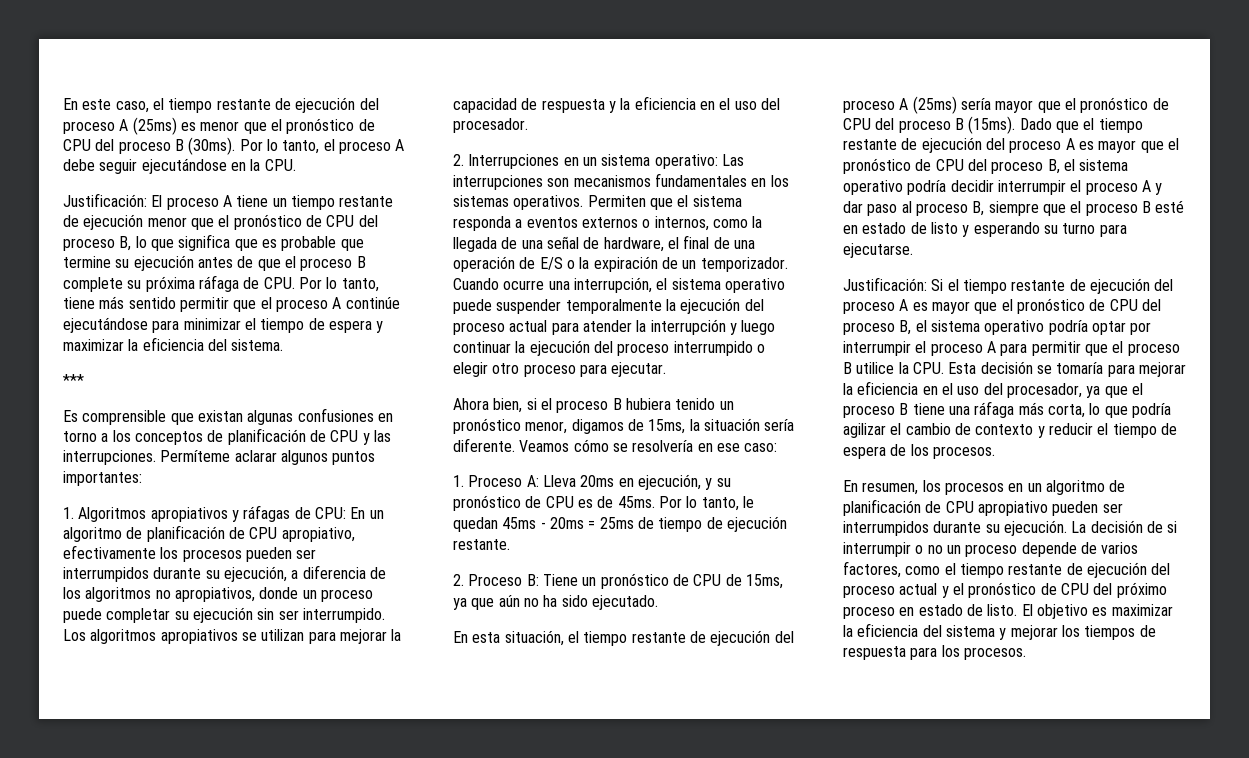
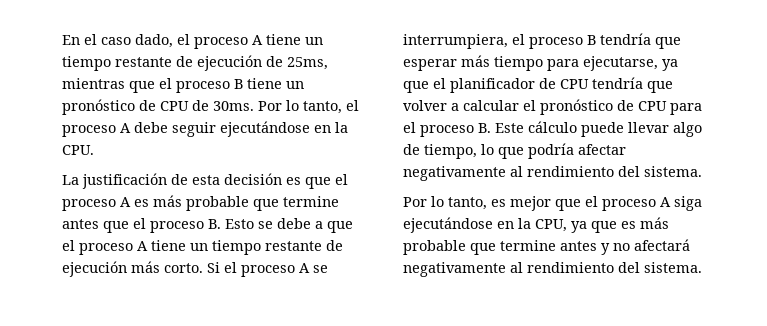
- En este caso, el tiempo restante de ejecución del proceso A (25ms) es menor que el pronóstico de CPU del proceso B (30ms).
+ En el caso dado, el proceso A tiene un tiempo restante de ejecución de 25ms, mientras que el proceso B tiene un pronóstico de CPU de 30ms.
- Justificación: El proceso A tiene un tiempo restante de ejecución menor que el pronóstico de CPU del proceso B, lo que significa que es probable que termine su ejecución antes de que el proceso B complete su próxima ráfaga de CPU. Por lo tanto, tiene más sentido permitir que el proceso A continúe ejecutándose para minimizar el tiempo de espera y maximizar la eficiencia del sistema.
- ***
- Es comprensible que existan algunas confusiones en torno a los conceptos de planificación de CPU y las interrupciones. Permíteme aclarar algunos puntos importantes:
- 1. Algoritmos apropiativos y ráfagas de CPU: En un algoritmo de planificación de CPU apropiativo, efectivamente los procesos pueden ser interrumpidos durante su ejecución, a diferencia de los algoritmos no apropiativos, donde un proceso puede completar su ejecución sin ser interrumpido. Los algoritmos apropiativos se utilizan para mejorar la capacidad de respuesta y la eficiencia en el uso del procesador.
- 2. Interrupciones en un sistema operativo: Las interrupciones son mecanismos fundamentales en los sistemas operativos. Permiten que el sistema responda a eventos externos o internos, como la llegada de una señal de hardware, el final de una operación de E/S o la expiración de un temporizador. Cuando ocurre una interrupción, el sistema operativo puede suspender temporalmente la ejecución del proceso actual para atender la interrupción y luego continuar la ejecución del proceso interrumpido o elegir otro proceso para ejecutar.
- Ahora bien, si el proceso B hubiera tenido un pronóstico menor, digamos de 15ms, la situación sería diferente. Veamos cómo se resolvería en ese caso:
- 1. Proceso A: Lleva 20ms en ejecución, y su pronóstico de CPU es de 45ms. Por lo tanto, le quedan 45ms - 20ms = 25ms de tiempo de ejecución restante.
- 2. Proceso B: Tiene un pronóstico de CPU de 15ms, ya que aún no ha sido ejecutado.
- En esta situación, el tiempo restante de ejecución del proceso A (25ms) sería mayor que el pronóstico de CPU del proceso B (15ms). Dado que el tiempo restante de ejecución del proceso A es mayor que el pronóstico de CPU del proceso B, el sistema operativo podría decidir interrumpir el proceso A y dar paso al proceso B, siempre que el proceso B esté en estado de listo y esperando su turno para ejecutarse.
- Justificación: Si el tiempo restante de ejecución del proceso A es mayor que el pronóstico de CPU del proceso B, el sistema operativo podría optar por interrumpir el proceso A para permitir que el proceso B utilice la CPU. Esta decisión se tomaría para mejorar la eficiencia en el uso del procesador, ya que el proceso B tiene una ráfaga más corta, lo que podría agilizar el cambio de contexto y reducir el tiempo de espera de los procesos.
- En resumen, los procesos en un algoritmo de planificación de CPU apropiativo pueden ser interrumpidos durante su ejecución. La decisión de si interrumpir o no un proceso depende de varios factores, como el tiempo restante de ejecución del proceso actual y el pronóstico de CPU del próximo proceso en estado de listo. El objetivo es maximizar la eficiencia del sistema y mejorar los tiempos de respuesta para los procesos.
+ La justificación de esta decisión es que el proceso A es más probable que termine antes que el proceso B. Esto se debe a que el proceso A tiene un tiempo restante de ejecución más corto. Si el proceso A se interrumpiera, el proceso B tendría que esperar más tiempo para ejecutarse, ya que el planificador de CPU tendría que volver a calcular el pronóstico de CPU para el proceso B. Este cálculo puede llevar algo de tiempo, lo que podría afectar negativamente al rendimiento del sistema.
+ Por lo tanto, es mejor que el proceso A siga ejecutándose en la CPU, ya que es más probable que termine antes y no afectará negativamente al rendimiento del sistema.

